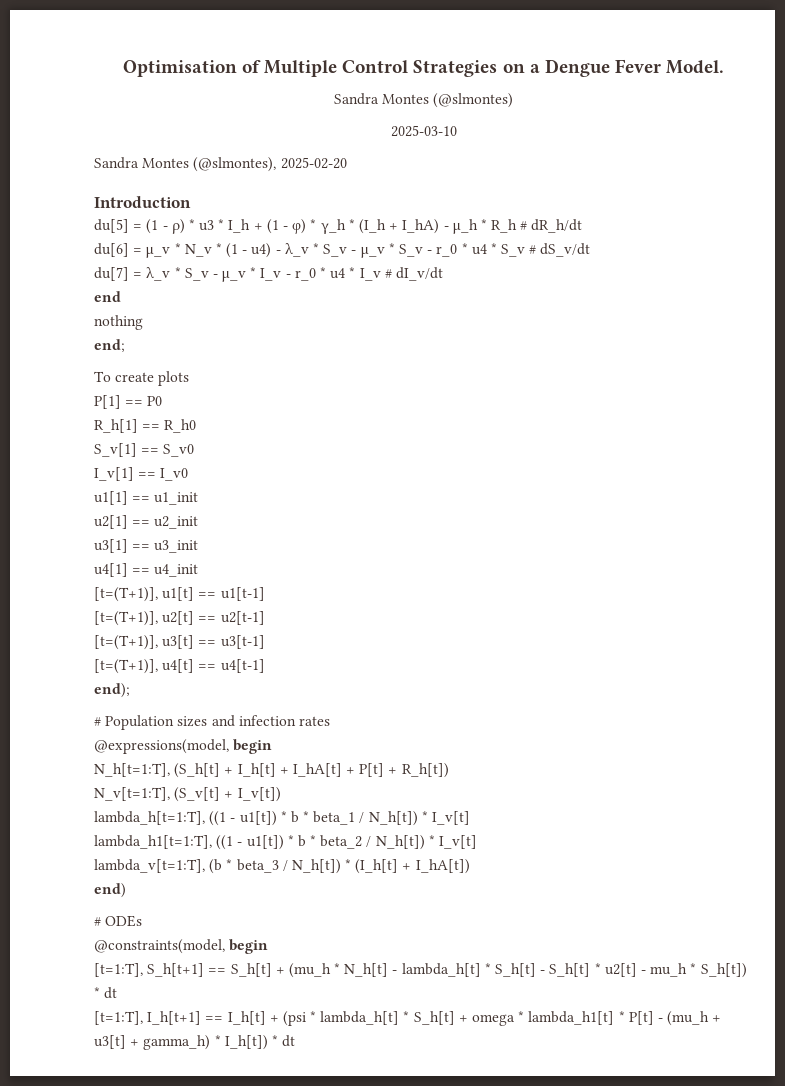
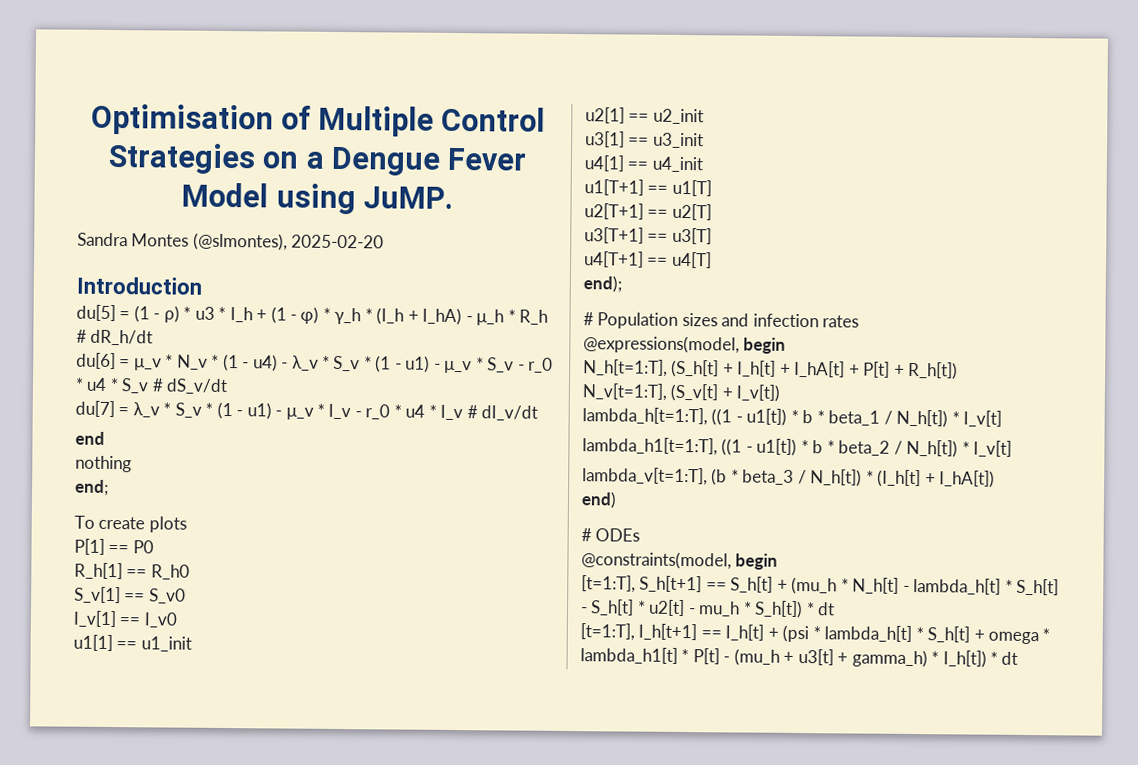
- Optimisation of Multiple Control Strategies on a Dengue Fever Model.
- Sandra Montes (@slmontes)
- 2025-03-10
+ Optimisation of Multiple Control Strategies on a Dengue Fever Model using JuMP.
- du[6] = μ_v * N_v * (1 - u4) - λ_v * S_v - μ_v * S_v - r_0 * u4 * S_v # dS_v/dt
+ du[6] = μ_v * N_v * (1 - u4) - λ_v * S_v * (1 - u1) - μ_v * S_v - r_0 * u4 * S_v # dS_v/dt
- du[7] = λ_v * S_v - μ_v * I_v - r_0 * u4 * I_v # dI_v/dt
+ du[7] = λ_v * S_v * (1 - u1) - μ_v * I_v - r_0 * u4 * I_v # dI_v/dt
- [t=(T+1)], u1[t] == u1[t-1]
- [t=(T+1)], u2[t] == u2[t-1]
- [t=(T+1)], u3[t] == u3[t-1]
- [t=(T+1)], u4[t] == u4[t-1]
+ u1[T+1] == u1[T]
+ u2[T+1] == u2[T]
+ u3[T+1] == u3[T]
+ u4[T+1] == u4[T]

